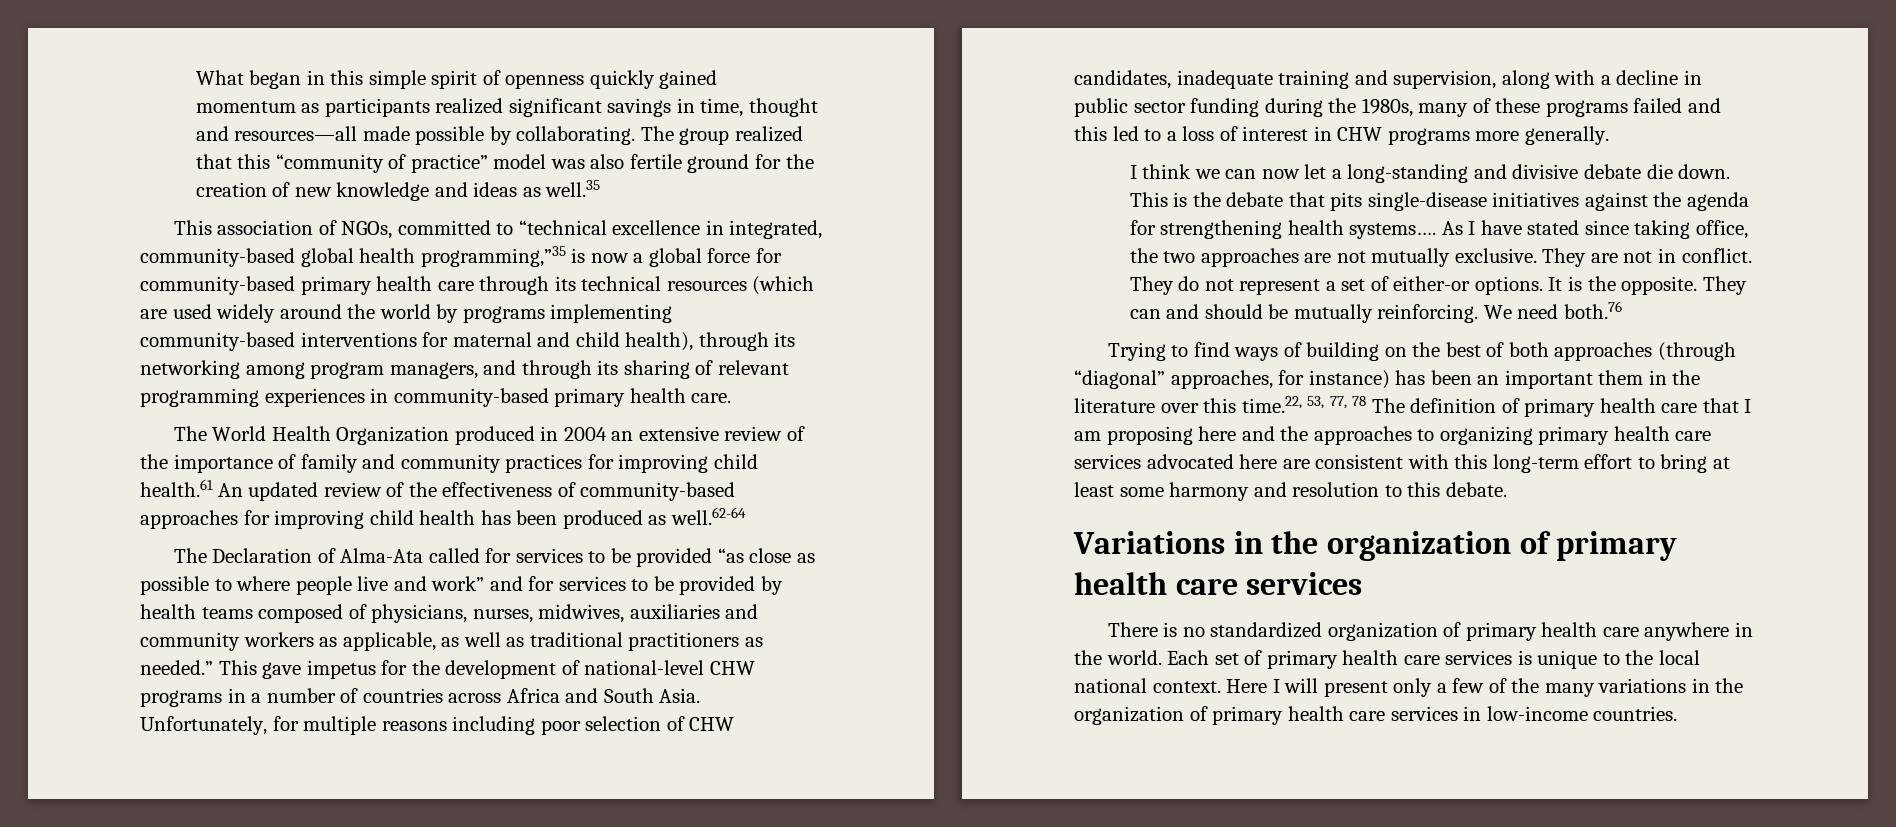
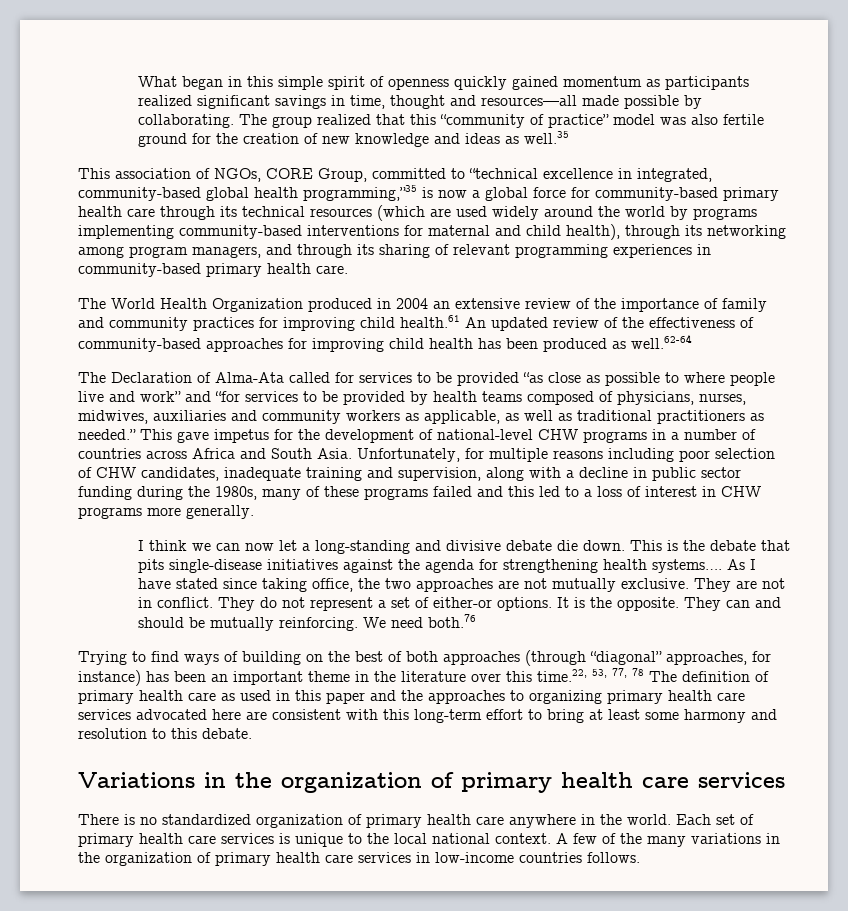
- This association of NGOs, committed to “technical excellence in integrated, community-based global health programming,”35 is now a global force for community-based primary health care through its technical resources (which are used widely around the world by programs implementing community-based interventions for maternal and child health), through its networking among program managers, and through its sharing of relevant programming experiences in community-based primary health care.
+ This association of NGOs, CORE Group, committed to “technical excellence in integrated, community-based global health programming,”35 is now a global force for community-based primary health care through its technical resources (which are used widely around the world by programs implementing community-based interventions for maternal and child health), through its networking among program managers, and through its sharing of relevant programming experiences in community-based primary health care.
- The Declaration of Alma-Ata called for services to be provided “as close as possible to where people live and work” and for services to be provided by health teams composed of physicians, nurses, midwives, auxiliaries and community workers as applicable, as well as traditional practitioners as needed.”
+ The Declaration of Alma-Ata called for services to be provided “as close as possible to where people live and work” and “for services to be provided by health teams composed of physicians, nurses, midwives, auxiliaries and community workers as applicable, as well as traditional practitioners as needed.”
- Trying to find ways of building on the best of both approaches (through “diagonal” approaches, for instance) has been an important them in the literature over this time.22, 53, 77, 78 The definition of primary health care that I am proposing here and the approaches to organizing primary health care services advocated here are consistent with this long-term effort to bring at least some harmony and resolution to this debate.
+ Trying to find ways of building on the best of both approaches (through “diagonal” approaches, for instance) has been an important theme in the literature over this time.22, 53, 77, 78 The definition of primary health care as used in this paper and the approaches to organizing primary health care services advocated here are consistent with this long-term effort to bring at least some harmony and resolution to this debate.
- Here I will present only a few of the many variations in the organization of primary health care services in low-income countries.
+ A few of the many variations in the organization of primary health care services in low-income countries follows.

